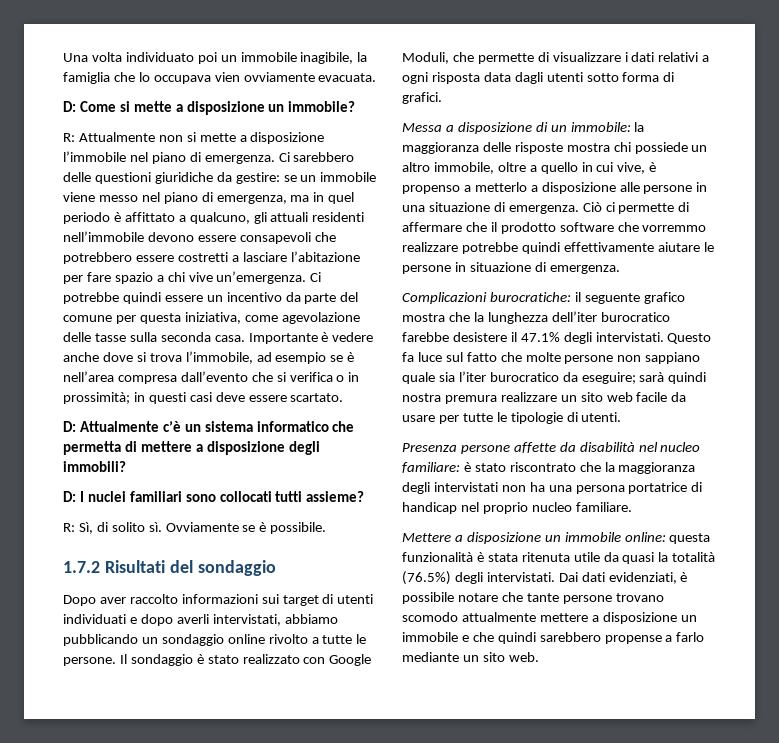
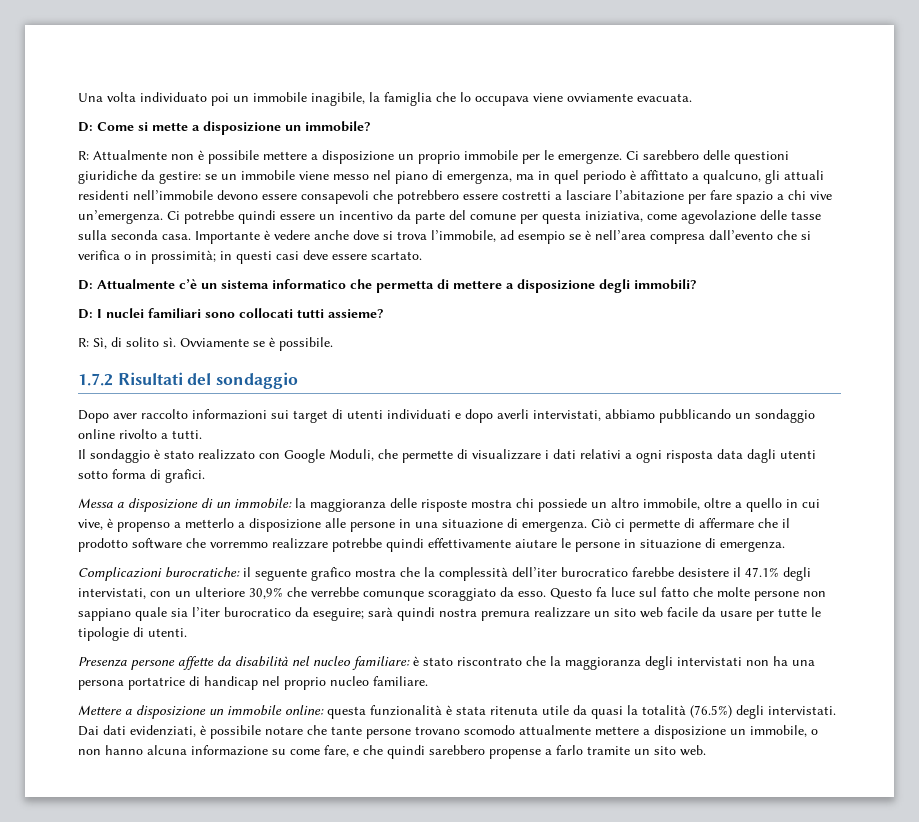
- Una volta individuato poi un immobile inagibile, la famiglia che lo occupava vien ovviamente evacuata.
+ Una volta individuato poi un immobile inagibile, la famiglia che lo occupava viene ovviamente evacuata.
- R: Attualmente non si mette a disposizione l’immobile nel piano di emergenza.
+ R: Attualmente non è possibile mettere a disposizione un proprio immobile per le emergenze.
- Dopo aver raccolto informazioni sui target di utenti individuati e dopo averli intervistati, abbiamo pubblicando un sondaggio online rivolto a tutte le persone. Il sondaggio è stato realizzato con Google Moduli, che permette di visualizzare i dati relativi a ogni risposta data dagli utenti sotto forma di grafici.
+ Dopo aver raccolto informazioni sui target di utenti individuati e dopo averli intervistati, abbiamo pubblicando un sondaggio online rivolto a tutti.
+ Il sondaggio è stato realizzato con Google Moduli, che permette di visualizzare i dati relativi a ogni risposta data dagli utenti sotto forma di grafici.
- Complicazioni burocratiche: il seguente grafico mostra che la lunghezza dell’iter burocratico farebbe desistere il 47.1% degli intervistati.
+ Complicazioni burocratiche: il seguente grafico mostra che la complessità dell’iter burocratico farebbe desistere il 47.1% degli intervistati, con un ulteriore 30,9% che verrebbe comunque scoraggiato da esso.
- Dai dati evidenziati, è possibile notare che tante persone trovano scomodo attualmente mettere a disposizione un immobile e che quindi sarebbero propense a farlo mediante un sito web.
+ Dai dati evidenziati, è possibile notare che tante persone trovano scomodo attualmente mettere a disposizione un immobile, o non hanno alcuna informazione su come fare, e che quindi sarebbero propense a farlo tramite un sito web.

